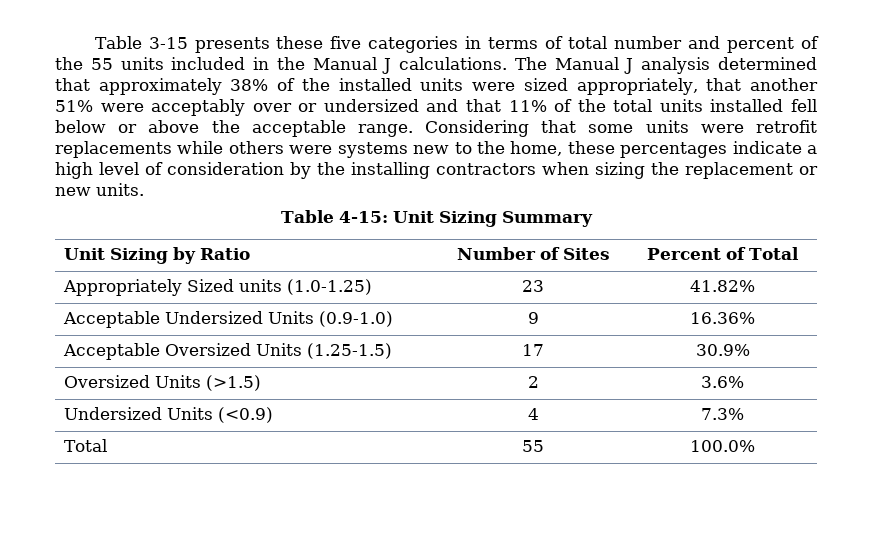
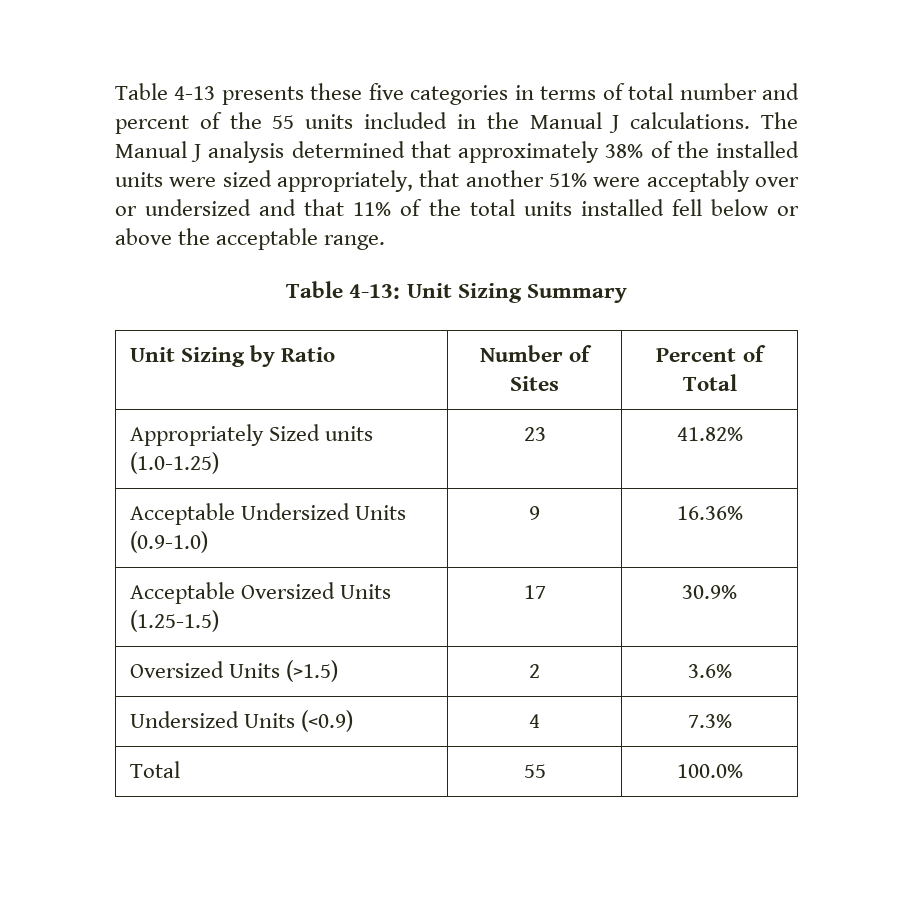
- Table 3-15 presents these five categories in terms of total number and percent of the 55 units included in the Manual J calculations.
+ Table 4-13 presents these five categories in terms of total number and percent of the 55 units included in the Manual J calculations.
- The Manual J analysis determined that approximately 38% of the installed units were sized appropriately, that another 51% were acceptably over or undersized and that 11% of the total units installed fell below or above the acceptable range. Considering that some units were retrofit replacements while others were systems new to the home, these percentages indicate a high level of consideration by the installing contractors when sizing the replacement or new units.
- Table 4-15: Unit Sizing Summary
+ The Manual J analysis determined that approximately 38% of the installed units were sized appropriately, that another 51% were acceptably over or undersized and that 11% of the total units installed fell below or above the acceptable range.
+ Table 4-13: Unit Sizing Summary

